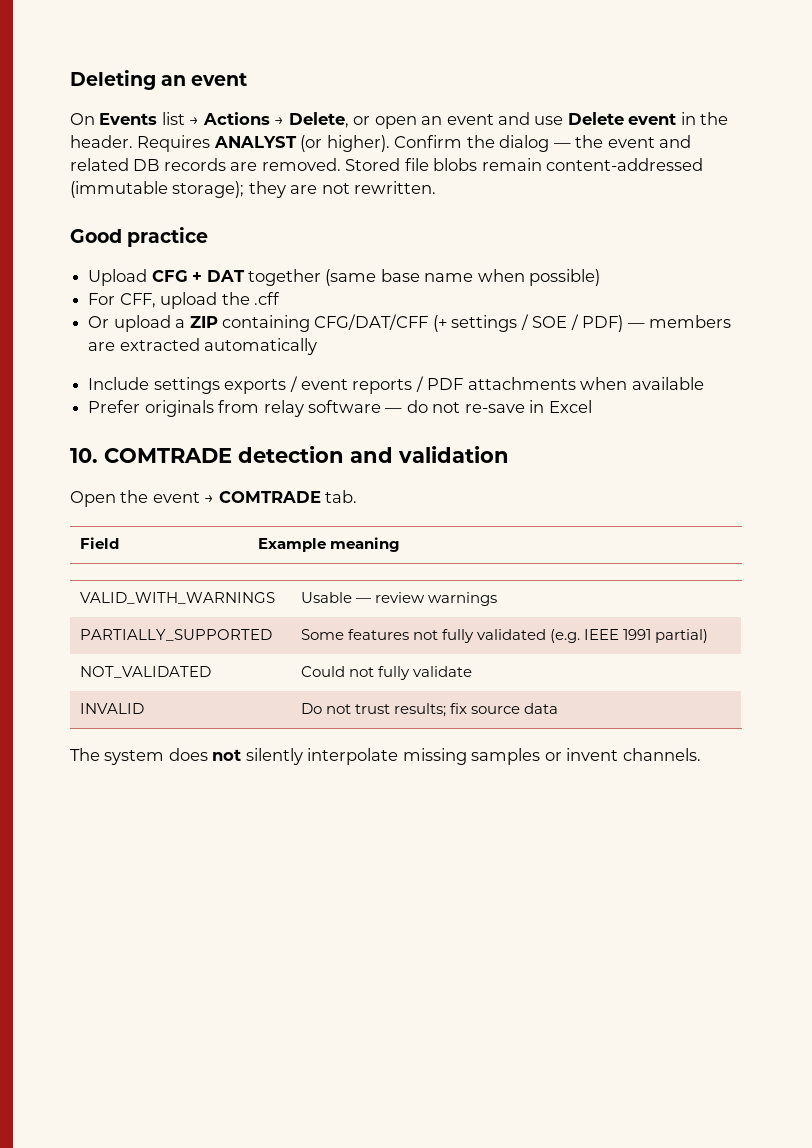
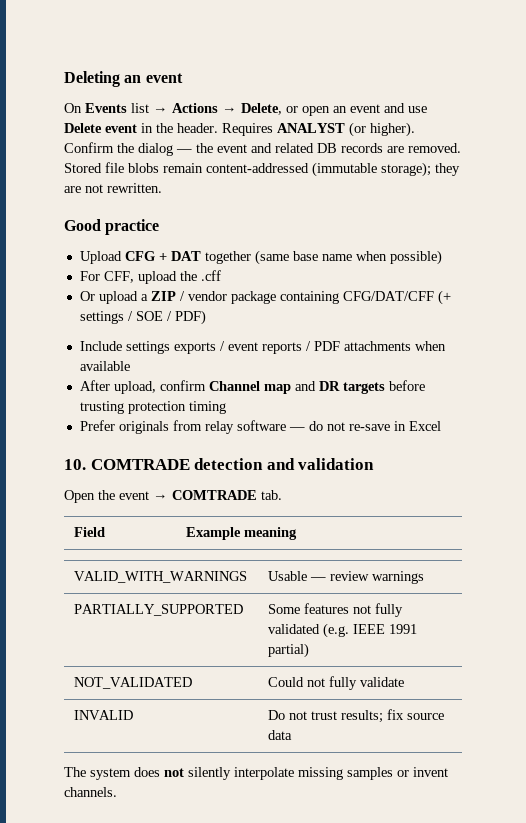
- Or upload a ZIP containing CFG/DAT/CFF (+ settings / SOE / PDF) — members are extracted automatically
+ Or upload a ZIP / vendor package containing CFG/DAT/CFF (+ settings / SOE / PDF)
+ After upload, confirm Channel map and DR targets before trusting protection timing

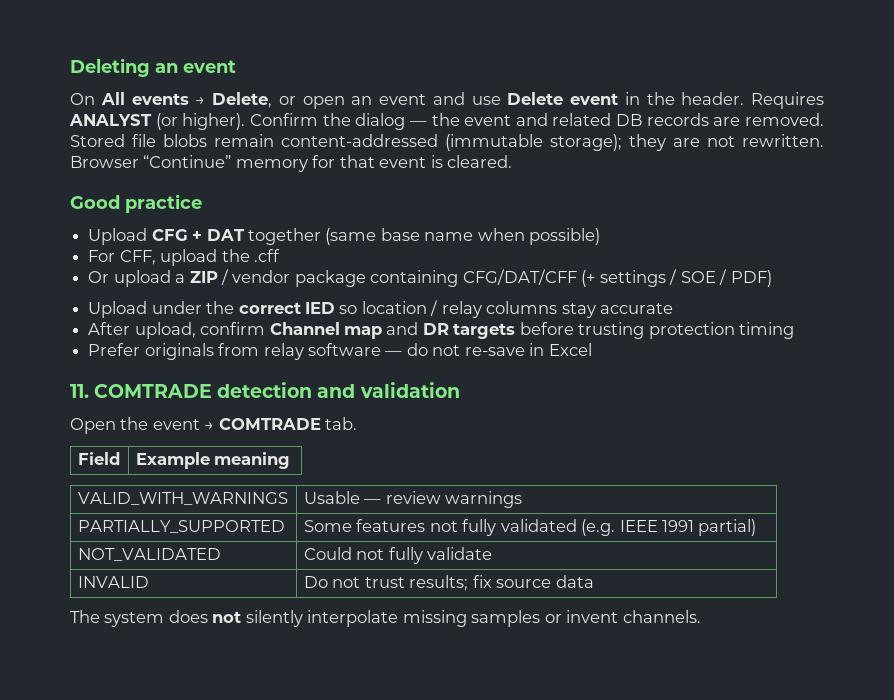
- On Events list → Actions → Delete, or open an event and use Delete event in the header.
+ On All events → Delete, or open an event and use Delete event in the header.
+ Browser “Continue” memory for that event is cleared.
- Include settings exports / event reports / PDF attachments when available
+ Upload under the correct IED so location / relay columns stay accurate
- 10. COMTRADE detection and validation
+ 11. COMTRADE detection and validation

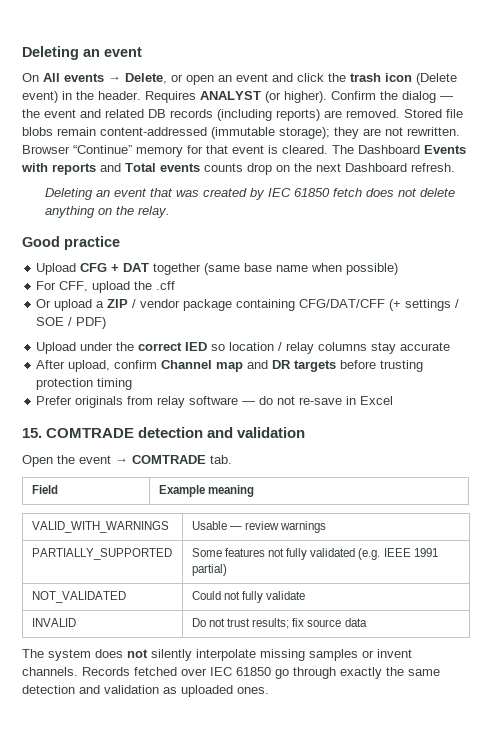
- On All events → Delete, or open an event and use Delete event in the header.
+ On All events → Delete, or open an event and click the trash icon (Delete event) in the header.
- Confirm the dialog — the event and related DB records are removed.
+ Confirm the dialog — the event and related DB records (including reports) are removed.
+ The Dashboard Events with reports and Total events counts drop on the next Dashboard refresh.
+ Deleting an event that was created by IEC 61850 fetch does not delete anything on the relay.
- 11. COMTRADE detection and validation
+ 15. COMTRADE detection and validation
+ Records fetched over IEC 61850 go through exactly the same detection and validation as uploaded ones.

